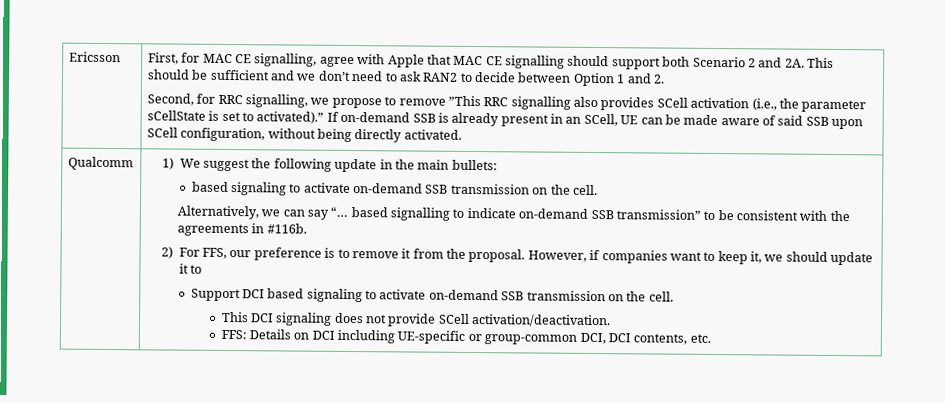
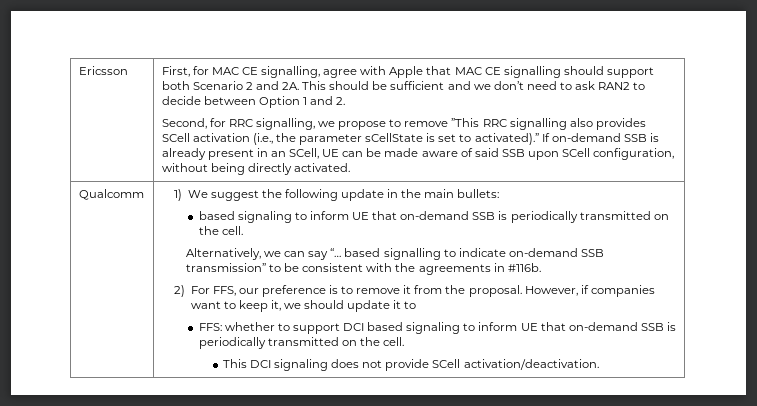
  1) We suggest the following update in the main bullets:
- based signaling to activate on-demand SSB transmission on the cell.
+ based signaling to inform UE that on-demand SSB is periodically transmitted on the cell.
- Support DCI based signaling to activate on-demand SSB transmission on the cell.
+ FFS: whether to support DCI based signaling to inform UE that on-demand SSB is periodically transmitted on the cell.
- FFS: Details on DCI including UE-specific or group-common DCI, DCI contents, etc.

